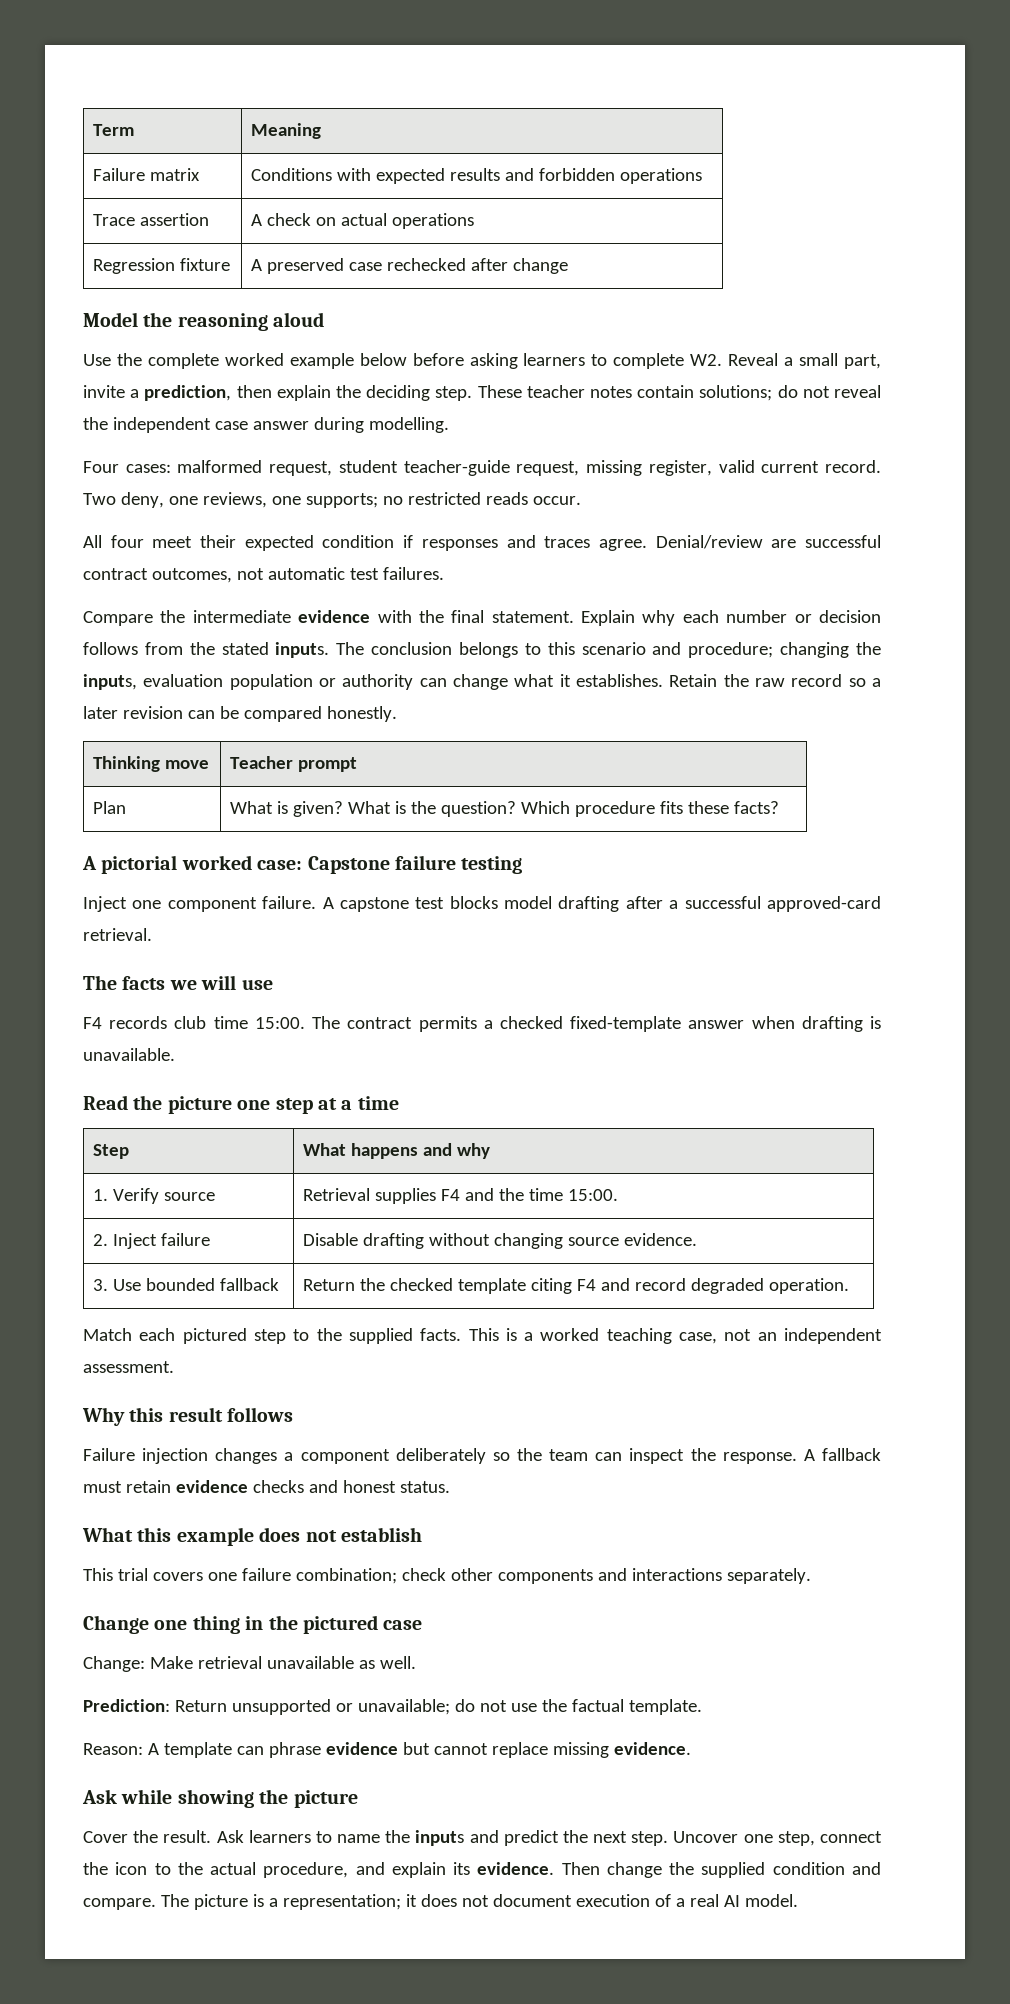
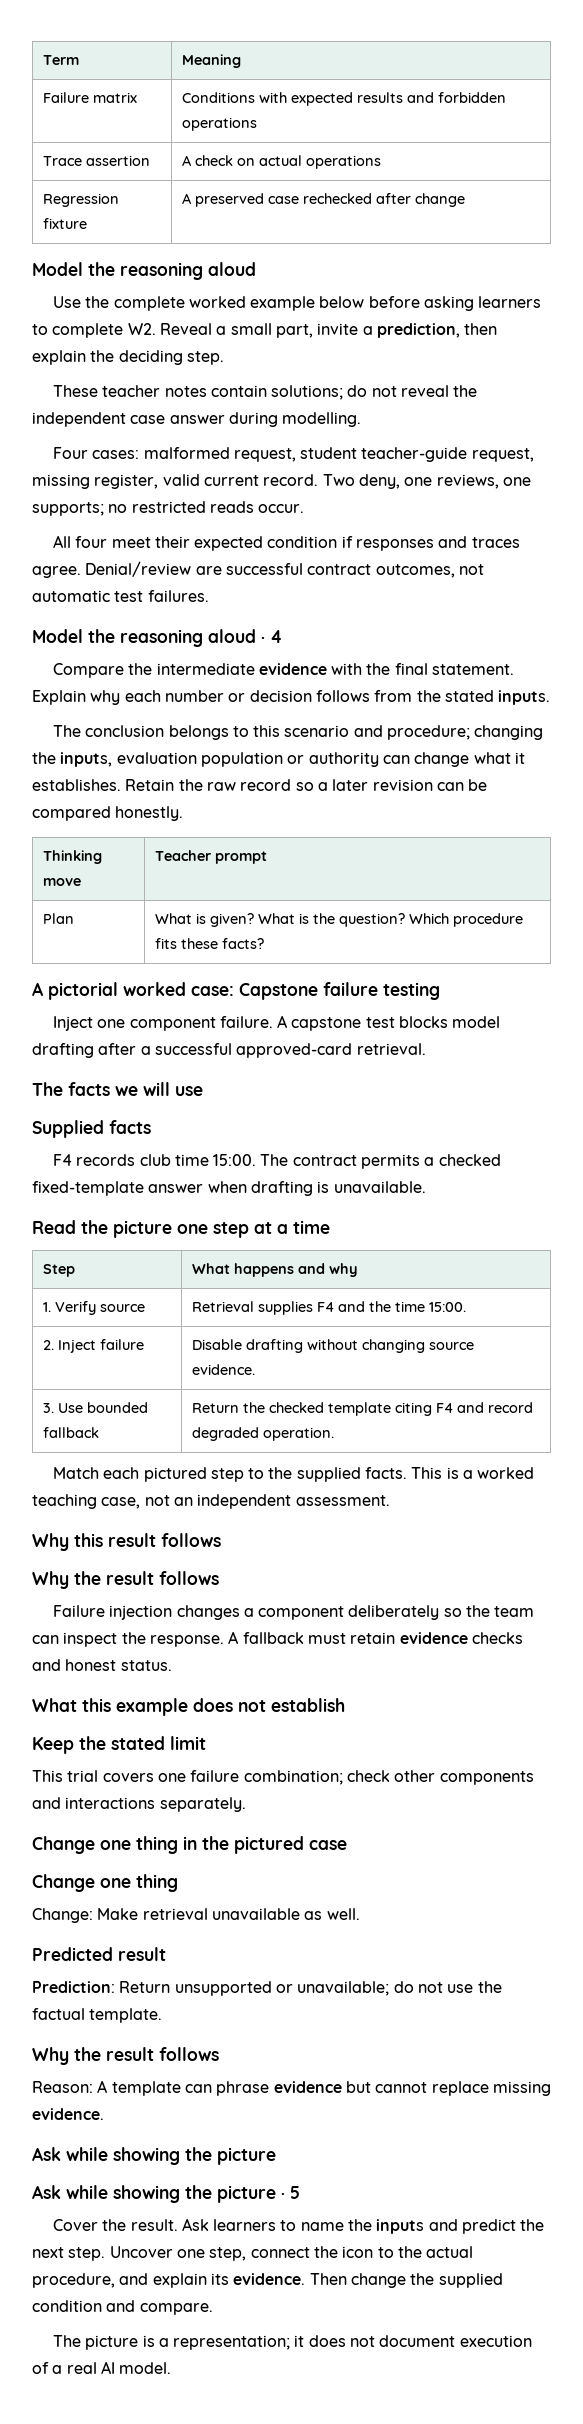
- Use the complete worked example below before asking learners to complete W2. Reveal a small part, invite a prediction, then explain the deciding step. These teacher notes contain solutions; do not reveal the independent case answer during modelling.
+ Use the complete worked example below before asking learners to complete W2. Reveal a small part, invite a prediction, then explain the deciding step.
+ These teacher notes contain solutions; do not reveal the independent case answer during modelling.
+ Model the reasoning aloud · 4
- Explain why each number or decision follows from the stated inputs. The conclusion belongs to this scenario and procedure; changing the inputs, evaluation population or authority can change what it establishes.
+ Explain why each number or decision follows from the stated inputs.
+ The conclusion belongs to this scenario and procedure; changing the inputs, evaluation population or authority can change what it establishes.
+ Supplied facts
  Why this result follows
+ Why the result follows
+ Keep the stated limit
  Change one thing in the pictured case
+ Change one thing
+ Predicted result
  Prediction: Return unsupported or unavailable; do not use the factual template.
+ Why the result follows
+ Ask while showing the picture · 5
- Then change the supplied condition and compare. The picture is a representation; it does not document execution of a real AI model.
+ Then change the supplied condition and compare.
+ The picture is a representation; it does not document execution of a real AI model.

